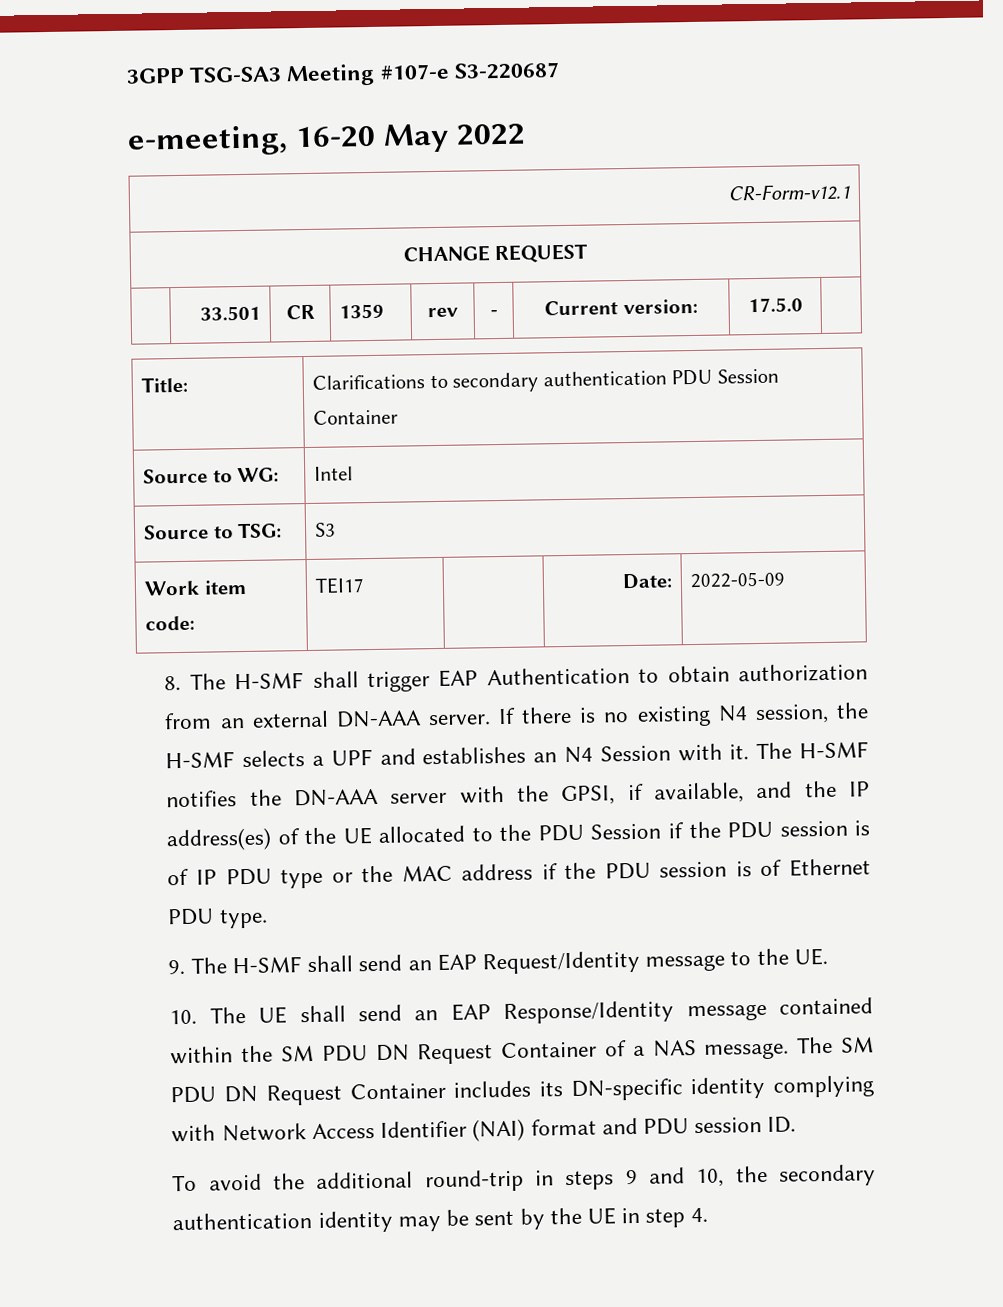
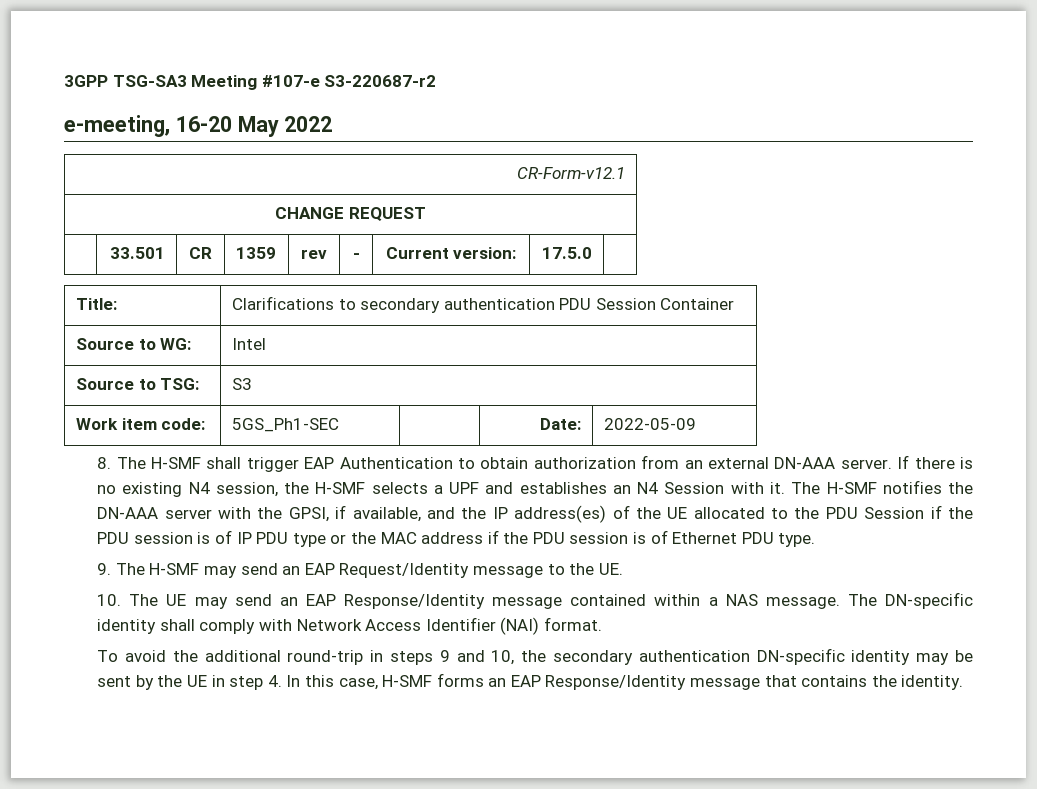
- 3GPP TSG-SA3 Meeting #107-e S3-220687
+ 3GPP TSG-SA3 Meeting #107-e S3-220687-r2
- Work item code: | TEI17 | | Date: | 2022-05-09
+ Work item code: | 5GS_Ph1-SEC | | Date: | 2022-05-09
- 9. The H-SMF shall send an EAP Request/Identity message to the UE.
+ 9. The H-SMF may send an EAP Request/Identity message to the UE.
- 10. The UE shall send an EAP Response/Identity message contained within the SM PDU DN Request Container of a NAS message. The SM PDU DN Request Container includes its DN-specific identity complying with Network Access Identifier (NAI) format and PDU session ID.
+ 10. The UE may send an EAP Response/Identity message contained within a NAS message. The DN-specific identity shall comply with Network Access Identifier (NAI) format.
- To avoid the additional round-trip in steps 9 and 10, the secondary authentication identity may be sent by the UE in step 4.
+ To avoid the additional round-trip in steps 9 and 10, the secondary authentication DN-specific identity may be sent by the UE in step 4. In this case, H-SMF forms an EAP Response/Identity message that contains the identity.

